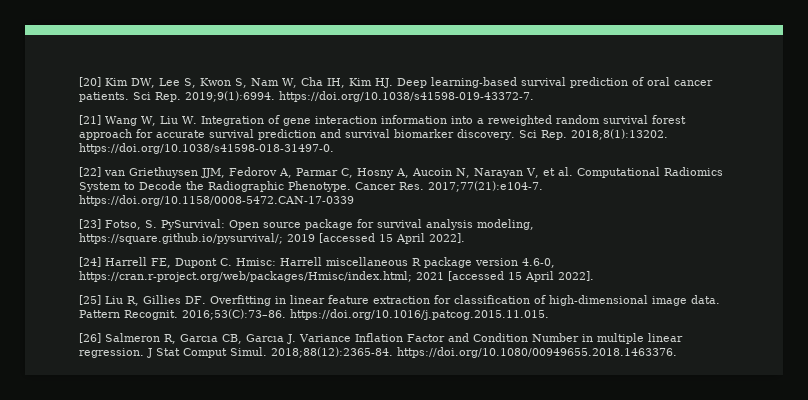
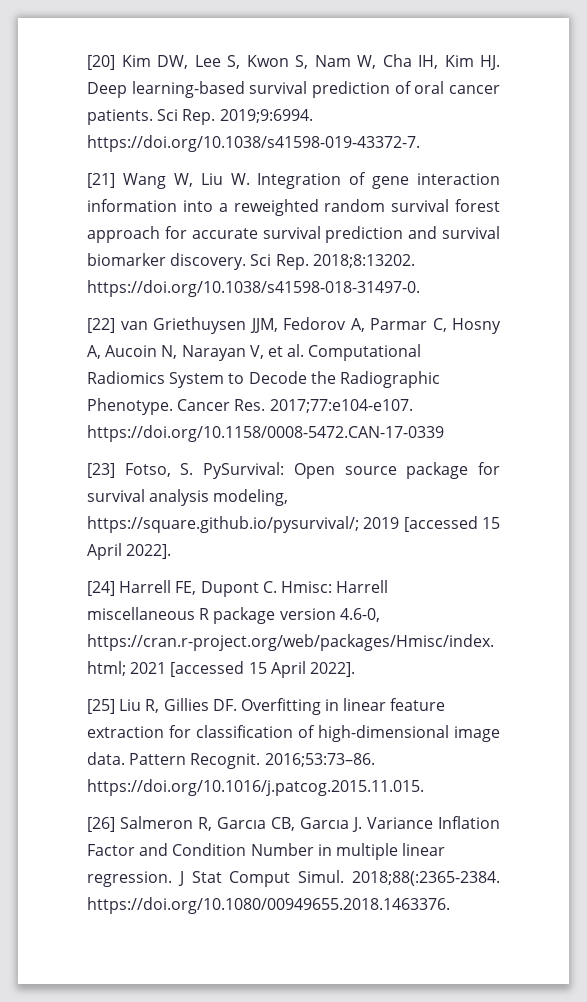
- Sci Rep. 2019;9(1):6994. https://doi.org/10.1038/s41598-019-43372-7.
+ Sci Rep. 2019;9:6994. https://doi.org/10.1038/s41598-019-43372-7.
- Sci Rep. 2018;8(1):13202. https://doi.org/10.1038/s41598-018-31497-0.
+ Sci Rep. 2018;8:13202. https://doi.org/10.1038/s41598-018-31497-0.
- Cancer Res. 2017;77(21):e104-7. https://doi.org/10.1158/0008-5472.CAN-17-0339
+ Cancer Res. 2017;77:e104-e107. https://doi.org/10.1158/0008-5472.CAN-17-0339
- 2016;53(C):73–86. https://doi.org/10.1016/j.patcog.2015.11.015.
+ 2016;53:73–86. https://doi.org/10.1016/j.patcog.2015.11.015.
- 2018;88(12):2365-84. https://doi.org/10.1080/00949655.2018.1463376.
+ 2018;88(:2365-2384. https://doi.org/10.1080/00949655.2018.1463376.

